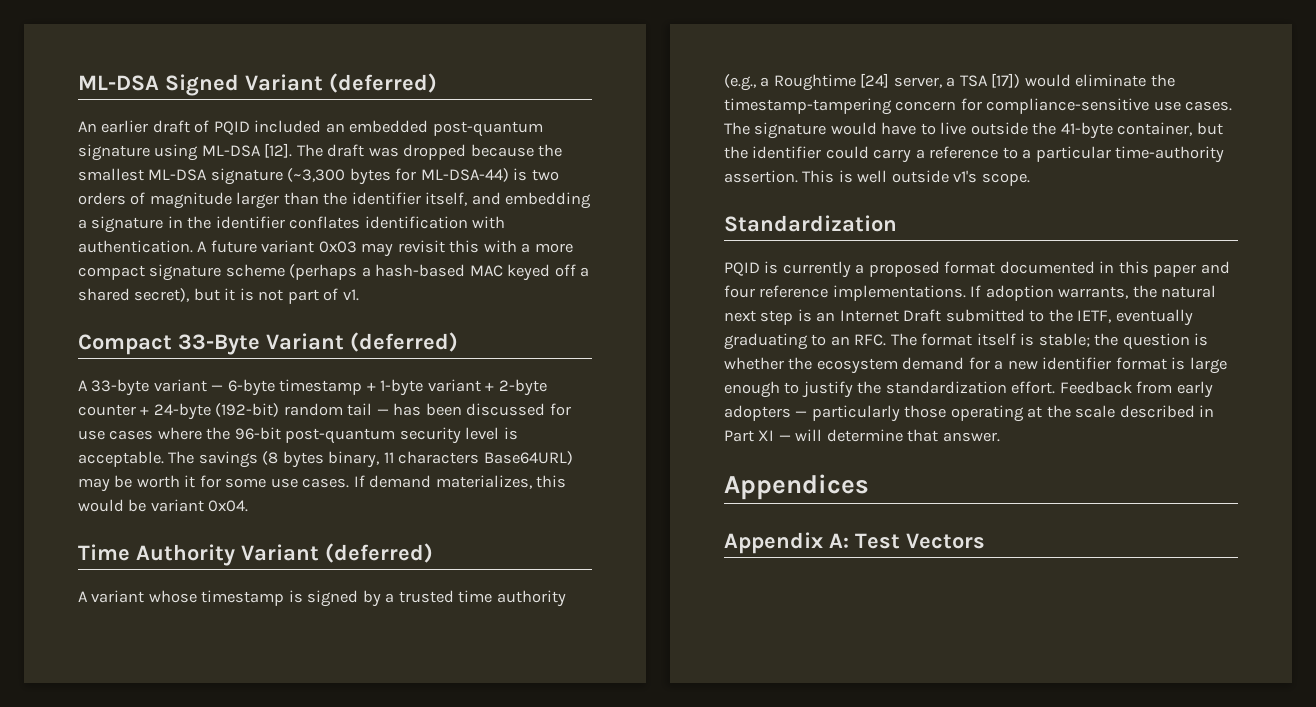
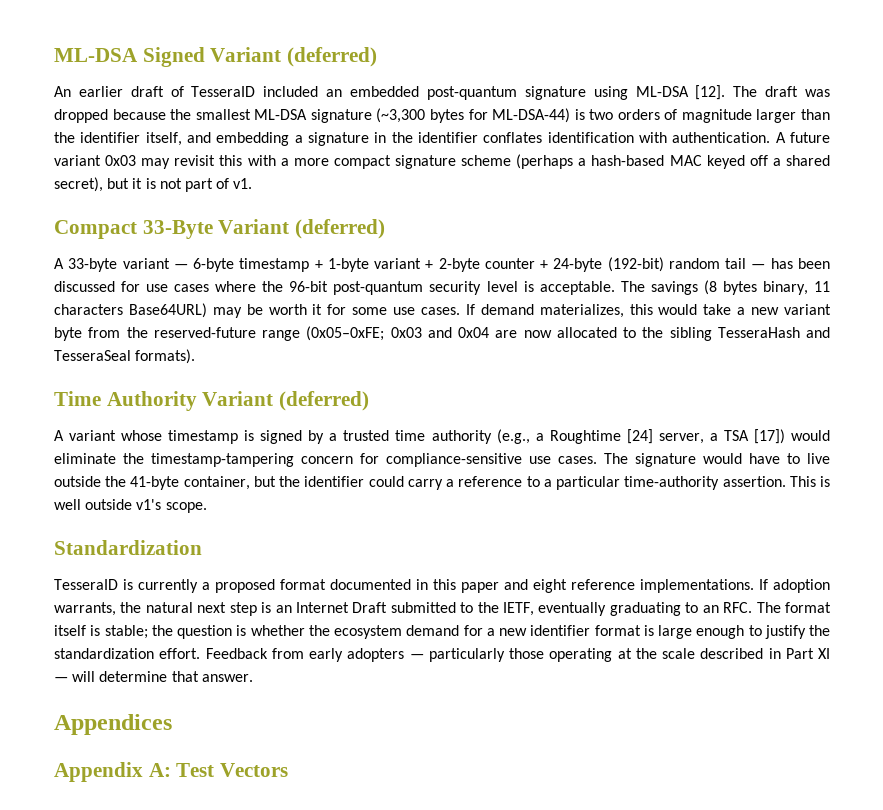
- An earlier draft of PQID included an embedded post-quantum signature using ML-DSA [12].
+ An earlier draft of TesseraID included an embedded post-quantum signature using ML-DSA [12].
- If demand materializes, this would be variant 0x04.
+ If demand materializes, this would take a new variant byte from the reserved-future range (0x05–0xFE; 0x03 and 0x04 are now allocated to the sibling TesseraHash and TesseraSeal formats).
- PQID is currently a proposed format documented in this paper and four reference implementations.
+ TesseraID is currently a proposed format documented in this paper and eight reference implementations.

